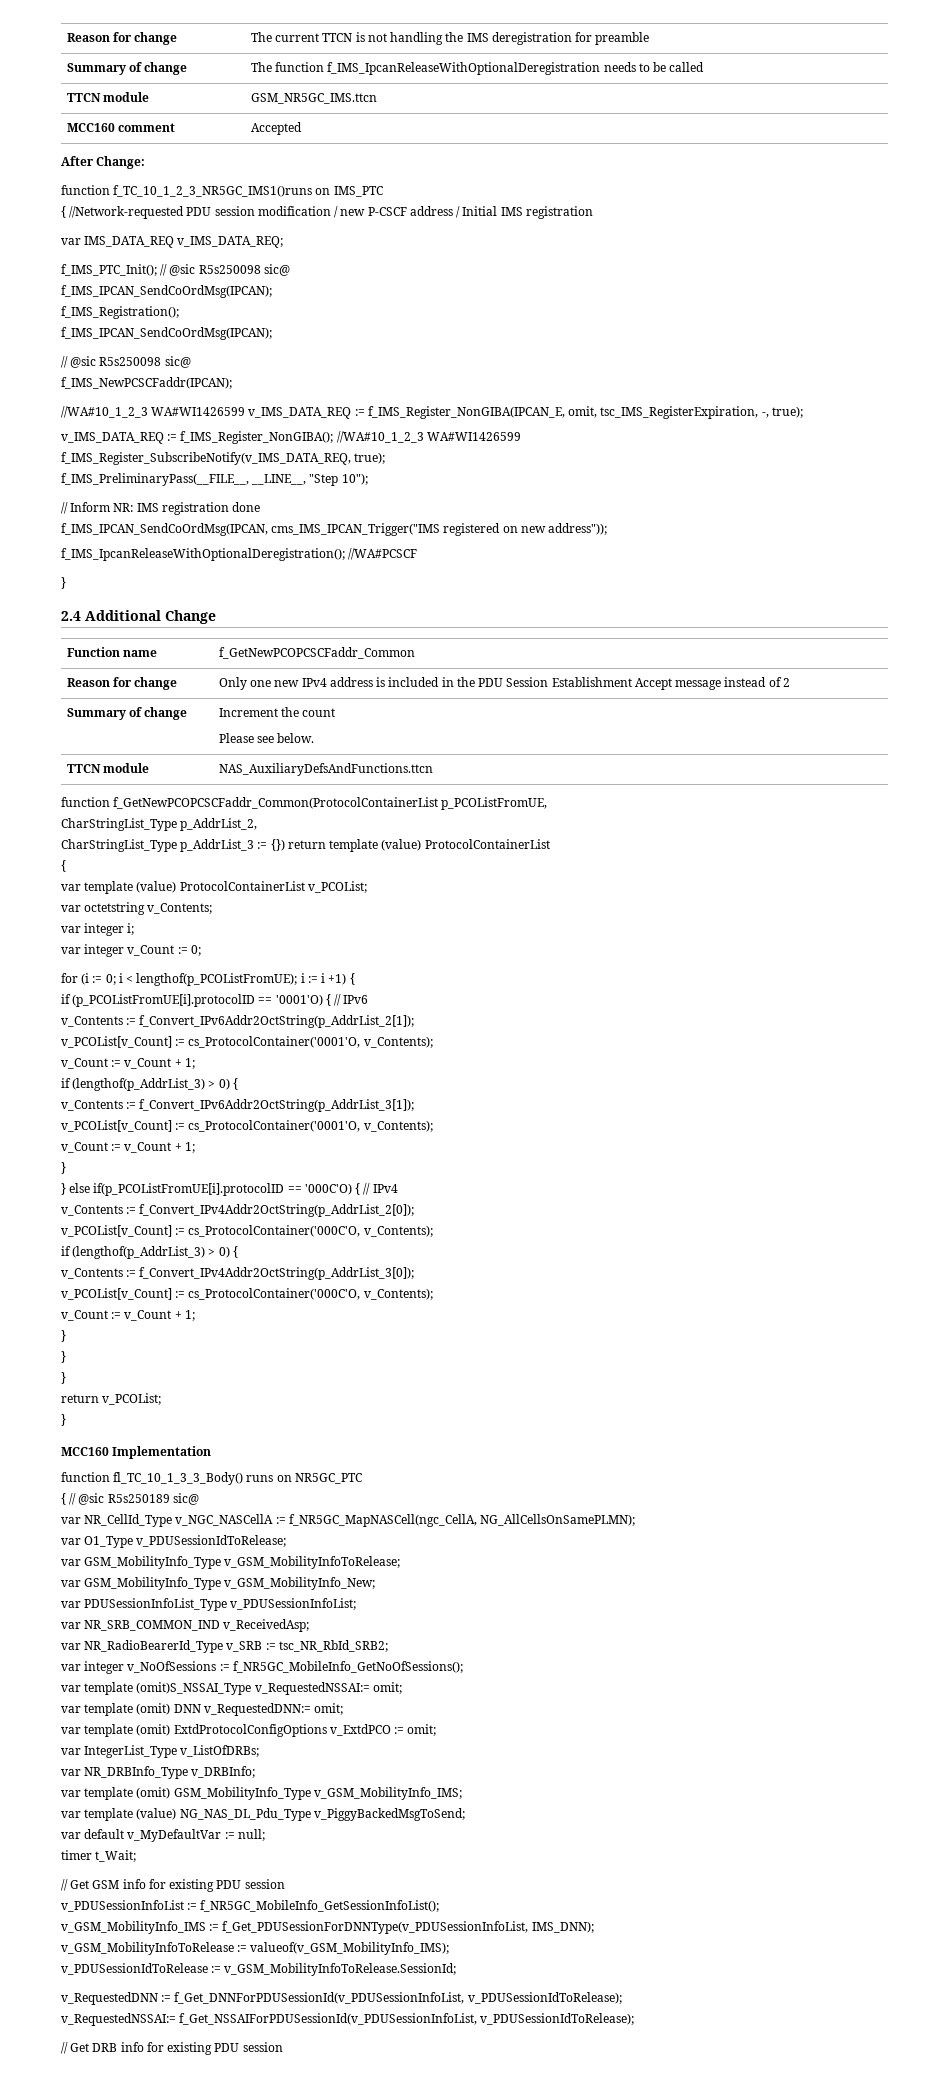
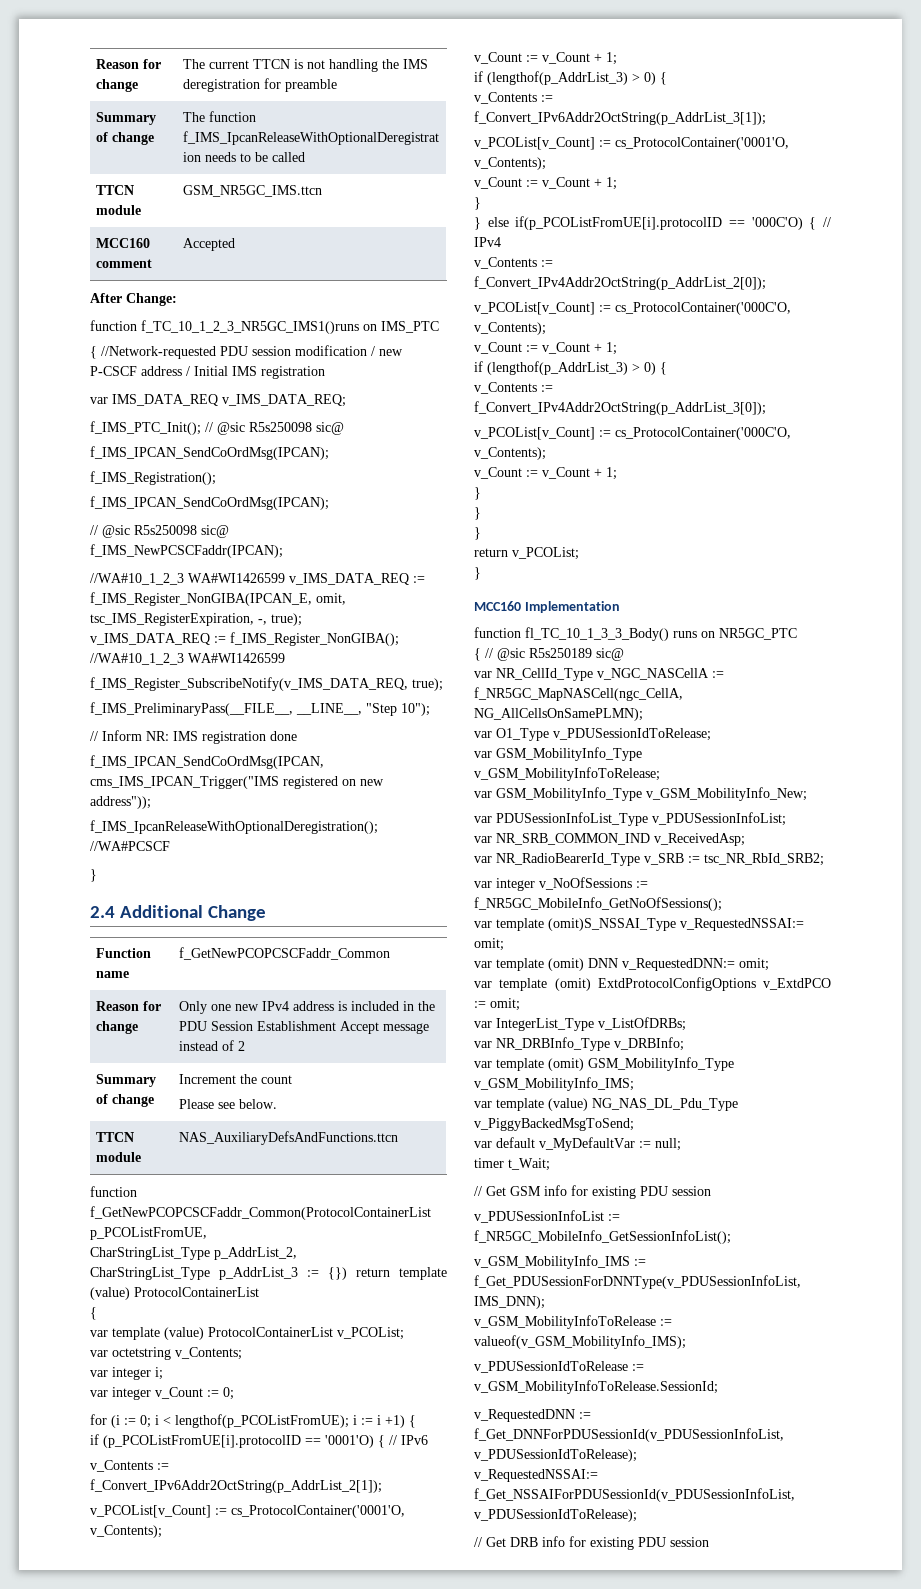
  v_Contents := f_Convert_IPv4Addr2OctString(p_AddrList_2[0]);
  v_PCOList[v_Count] := cs_ProtocolContainer('000C'O, v_Contents);
+ v_Count := v_Count + 1;

